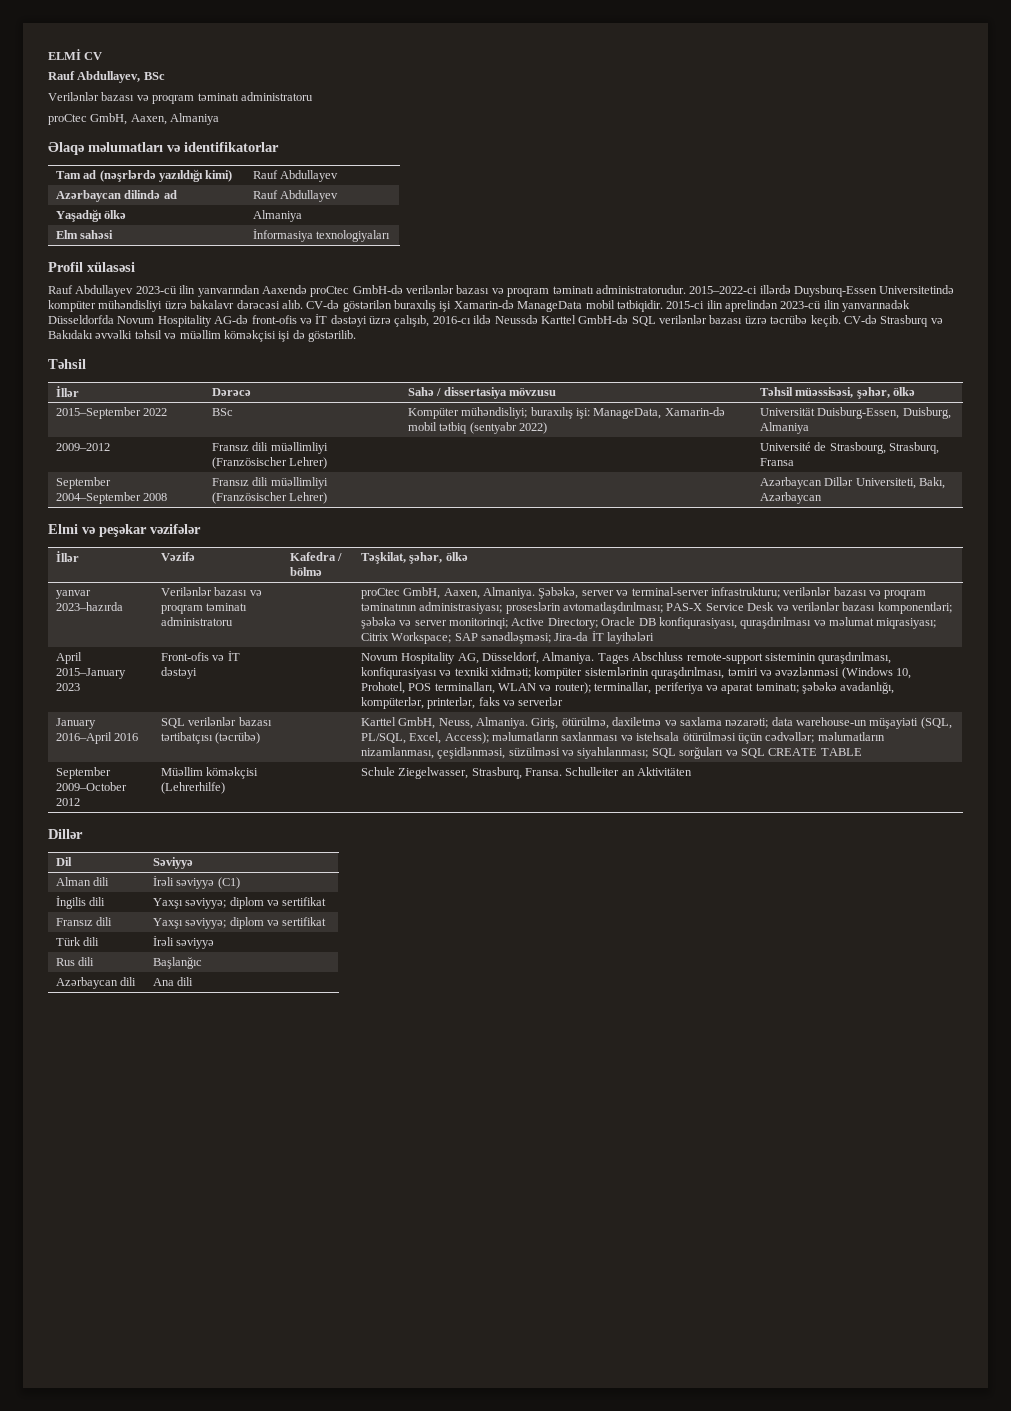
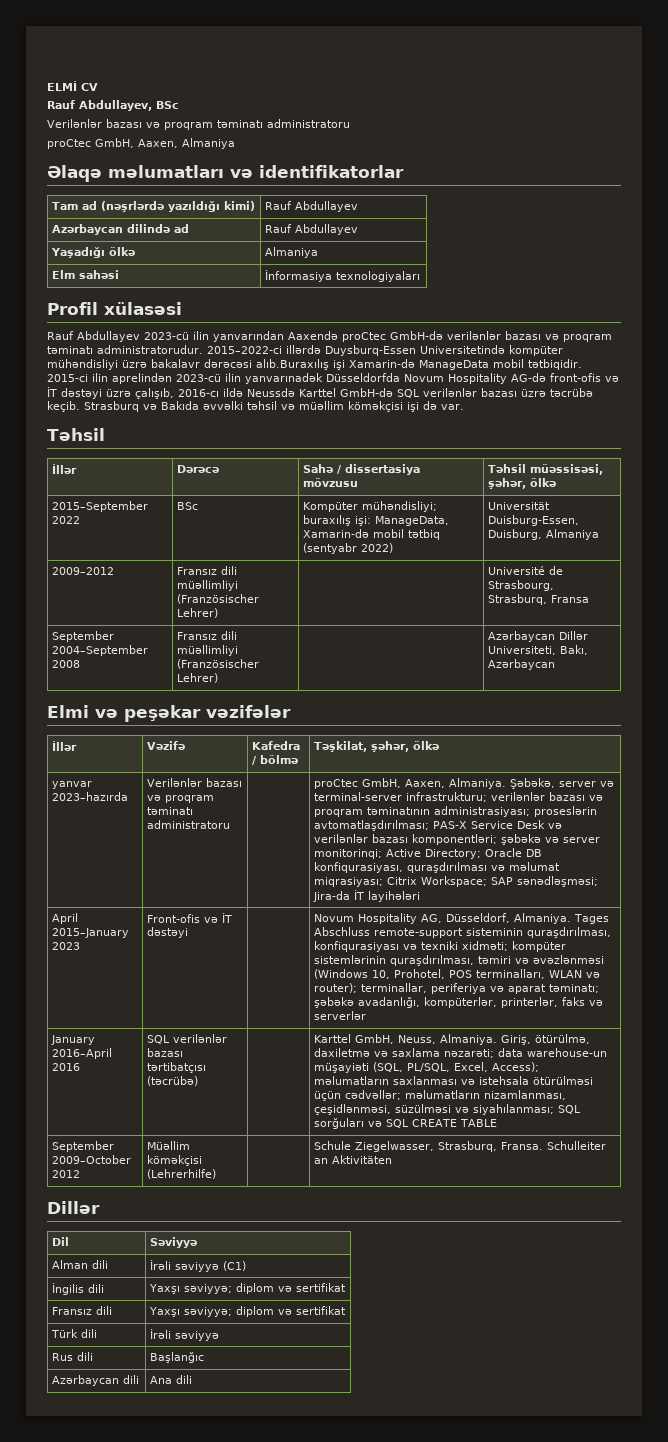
- 2015–2022-ci illərdə Duysburq-Essen Universitetində kompüter mühəndisliyi üzrə bakalavr dərəcəsi alıb. CV-də göstərilən buraxılış işi Xamarin-də ManageData mobil tətbiqidir.
+ 2015–2022-ci illərdə Duysburq-Essen Universitetində kompüter mühəndisliyi üzrə bakalavr dərəcəsi alıb.Buraxılış işi Xamarin-də ManageData mobil tətbiqidir.
- CV-də Strasburq və Bakıdakı əvvəlki təhsil və müəllim köməkçisi işi də göstərilib.
+ Strasburq və Bakıda əvvəlki təhsil və müəllim köməkçisi işi də var.

